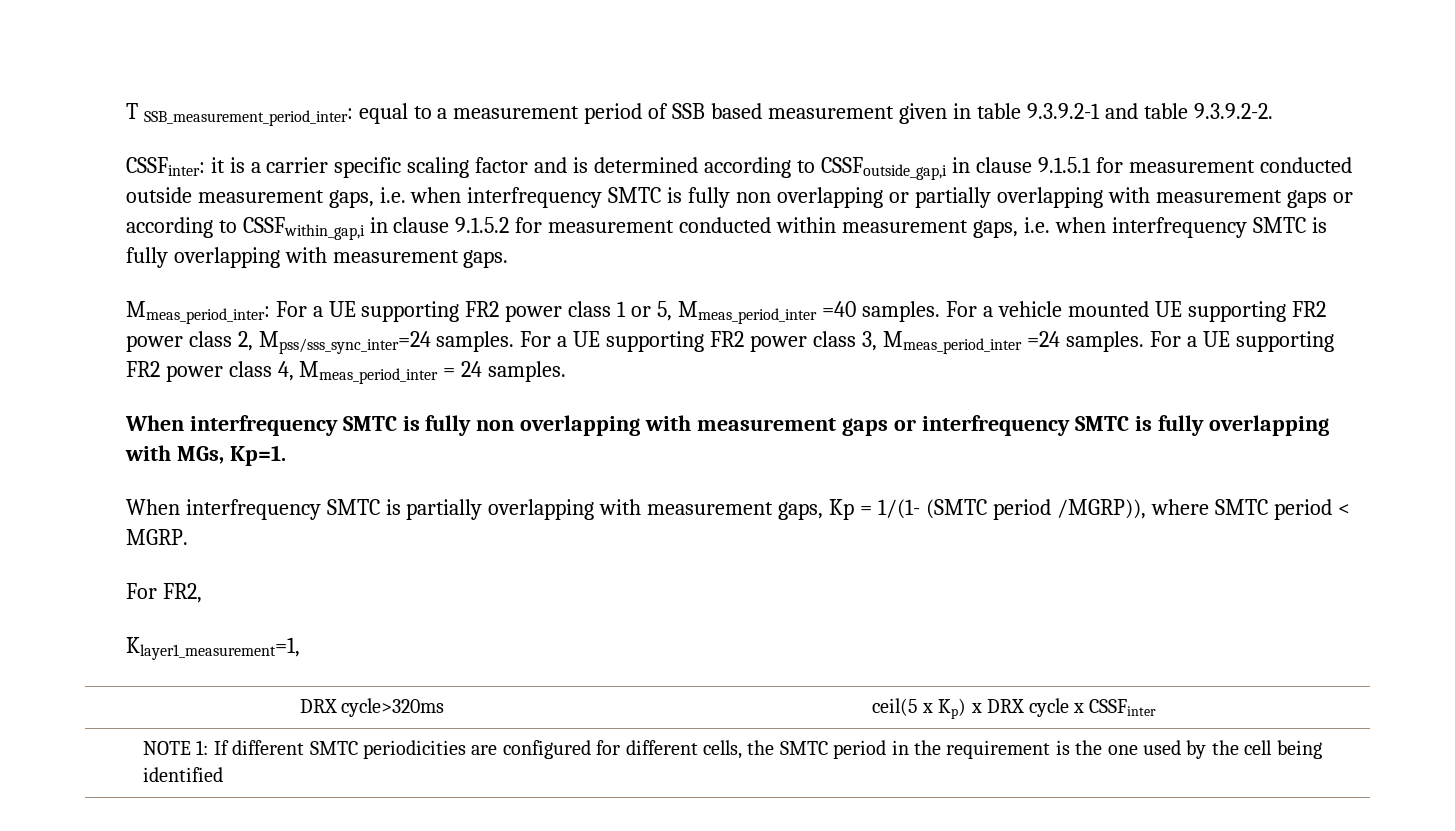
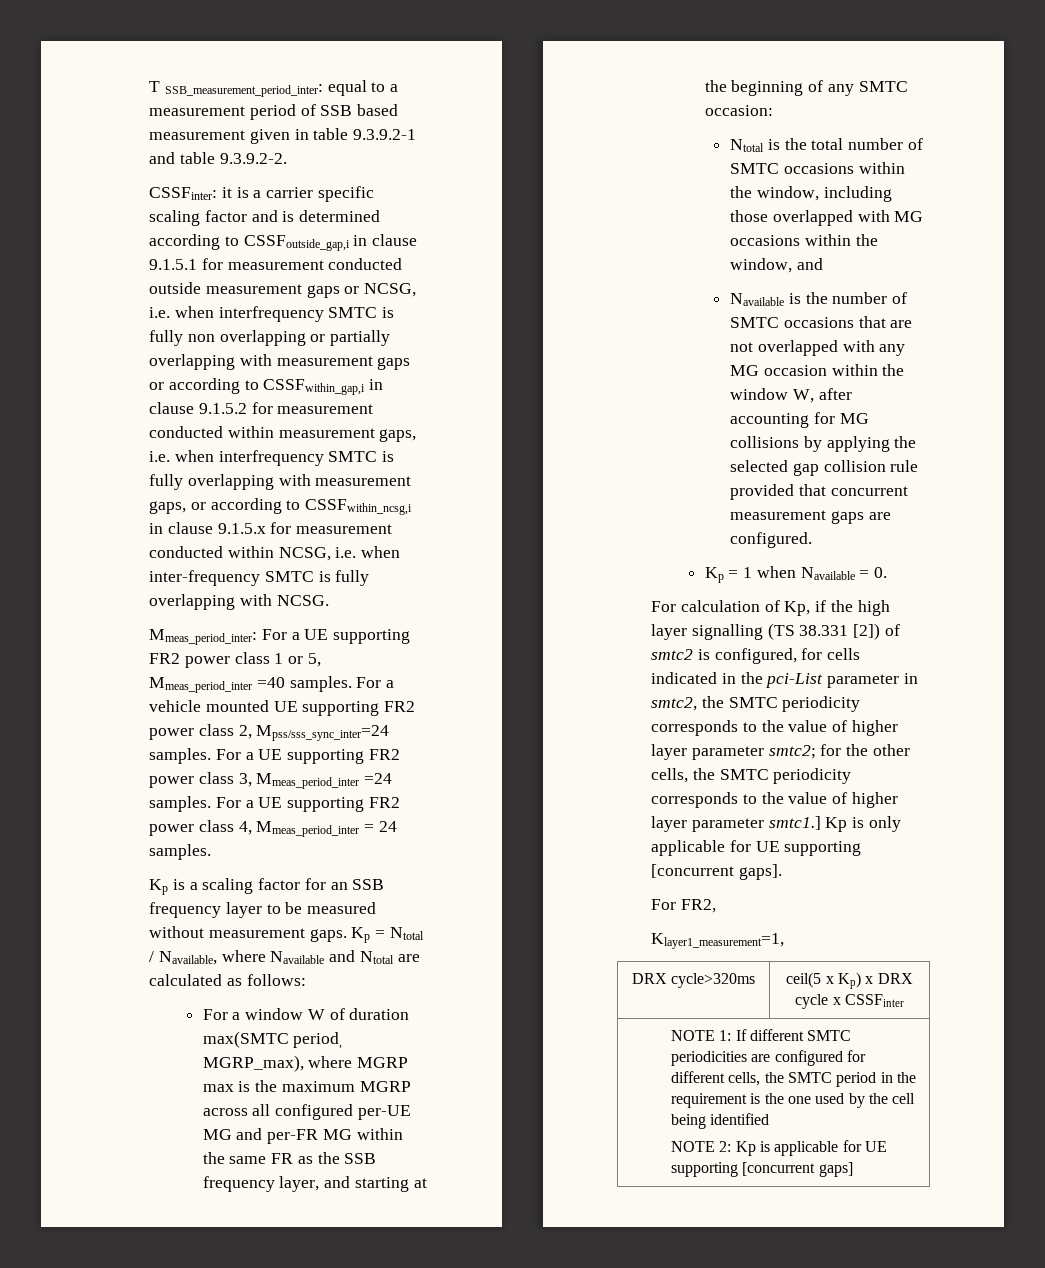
- CSSFinter: it is a carrier specific scaling factor and is determined according to CSSFoutside_gap,i in clause 9.1.5.1 for measurement conducted outside measurement gaps, i.e. when interfrequency SMTC is fully non overlapping or partially overlapping with measurement gaps or according to CSSFwithin_gap,i in clause 9.1.5.2 for measurement conducted within measurement gaps, i.e. when interfrequency SMTC is fully overlapping with measurement gaps.
+ CSSFinter: it is a carrier specific scaling factor and is determined according to CSSFoutside_gap,i in clause 9.1.5.1 for measurement conducted outside measurement gaps or NCSG, i.e. when interfrequency SMTC is fully non overlapping or partially overlapping with measurement gaps or according to CSSFwithin_gap,i in clause 9.1.5.2 for measurement conducted within measurement gaps, i.e. when interfrequency SMTC is fully overlapping with measurement gaps, or according to CSSFwithin_ncsg,i in clause 9.1.5.x for measurement conducted within NCSG, i.e. when inter-frequency SMTC is fully overlapping with NCSG.
- When interfrequency SMTC is fully non overlapping with measurement gaps or interfrequency SMTC is fully overlapping with MGs, Kp=1.
- When interfrequency SMTC is partially overlapping with measurement gaps, Kp = 1/(1- (SMTC period /MGRP)), where SMTC period < MGRP.
+ Kp is a scaling factor for an SSB frequency layer to be measured without measurement gaps. Kp = Ntotal / Navailable, where Navailable and Ntotal are calculated as follows:
+ For a window W of duration max(SMTC period, MGRP_max), where MGRP max is the maximum MGRP across all configured per-UE MG and per-FR MG within the same FR as the SSB frequency layer, and starting at the beginning of any SMTC occasion:
+ Ntotal is the total number of SMTC occasions within the window, including those overlapped with MG occasions within the window, and
+ Navailable is the number of SMTC occasions that are not overlapped with any MG occasion within the window W, after accounting for MG collisions by applying the selected gap collision rule provided that concurrent measurement gaps are configured.
+ Kp = 1 when Navailable = 0.
+ For calculation of Kp, if the high layer signalling (TS 38.331 [2]) of smtc2 is configured, for cells indicated in the pci-List parameter in smtc2, the SMTC periodicity corresponds to the value of higher layer parameter smtc2; for the other cells, the SMTC periodicity corresponds to the value of higher layer parameter smtc1.] Kp is only applicable for UE supporting [concurrent gaps].
  NOTE 1: If different SMTC periodicities are configured for different cells, the SMTC period in the requirement is the one used by the cell being identified
+ NOTE 2: Kp is applicable for UE supporting [concurrent gaps]

